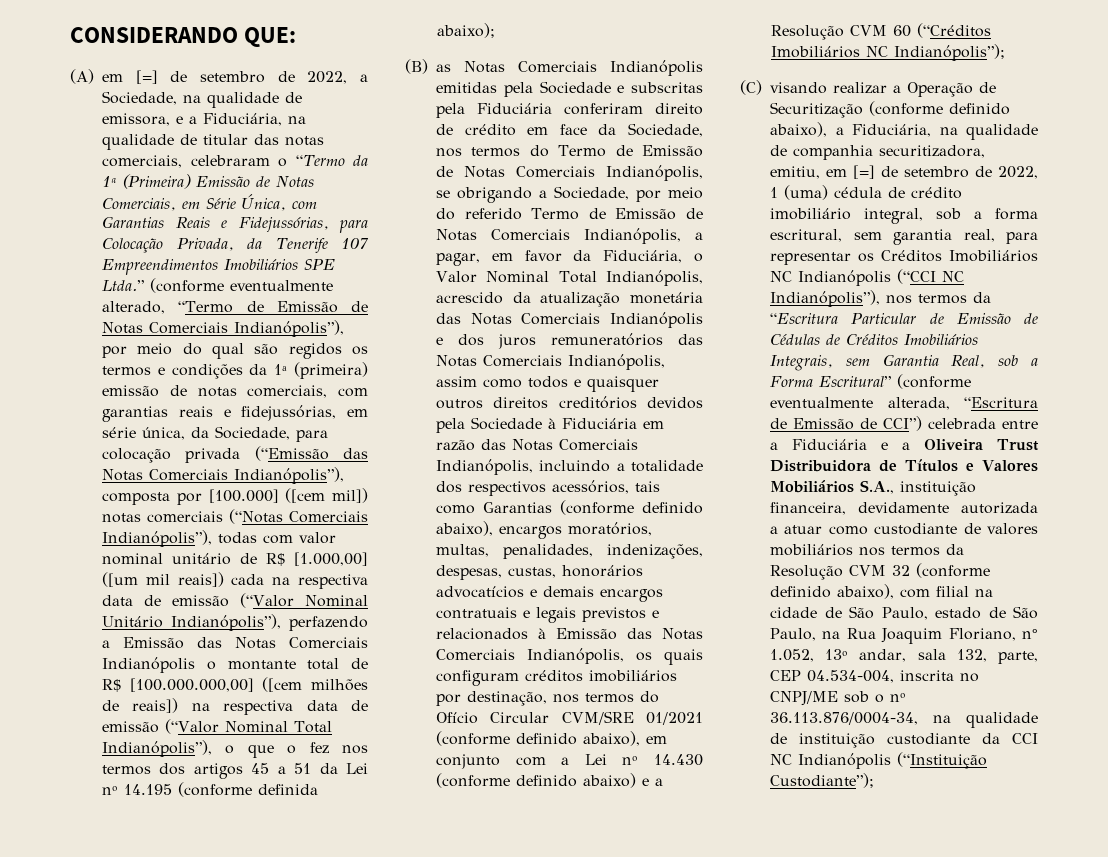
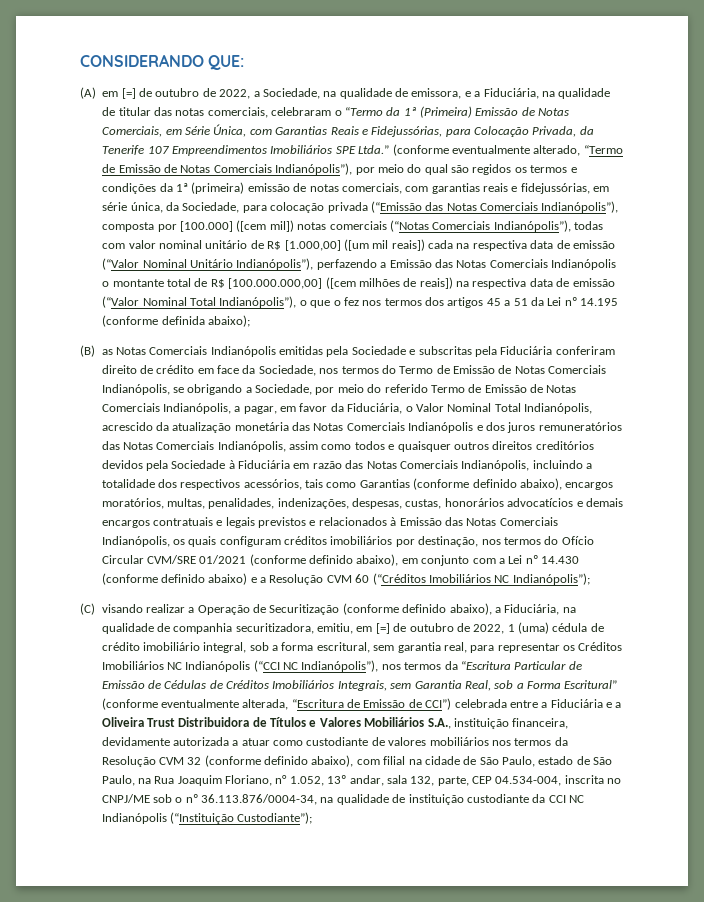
- (A) em [=] de setembro de 2022, a Sociedade, na qualidade de emissora, e a Fiduciária, na qualidade de titular das notas comerciais, celebraram o “Termo da 1ª (Primeira) Emissão de Notas Comerciais, em Série Única, com Garantias Reais e Fidejussórias, para Colocação Privada, da Tenerife 107 Empreendimentos Imobiliários SPE Ltda.”
+ (A) em [=] de outubro de 2022, a Sociedade, na qualidade de emissora, e a Fiduciária, na qualidade de titular das notas comerciais, celebraram o “Termo da 1ª (Primeira) Emissão de Notas Comerciais, em Série Única, com Garantias Reais e Fidejussórias, para Colocação Privada, da Tenerife 107 Empreendimentos Imobiliários SPE Ltda.”
- (C) visando realizar a Operação de Securitização (conforme definido abaixo), a Fiduciária, na qualidade de companhia securitizadora, emitiu, em [=] de setembro de 2022, 1 (uma) cédula de crédito imobiliário integral, sob a forma escritural, sem garantia real, para representar os Créditos Imobiliários NC Indianópolis (“CCI NC Indianópolis”), nos termos da “Escritura Particular de Emissão de Cédulas de Créditos Imobiliários Integrais, sem Garantia Real, sob a Forma Escritural” (conforme eventualmente alterada, “Escritura de Emissão de CCI”) celebrada entre a Fiduciária e a Oliveira Trust Distribuidora de Títulos e Valores Mobiliários S.A., instituição financeira, devidamente autorizada a atuar como custodiante de valores mobiliários nos termos da Resolução CVM 32 (conforme definido abaixo), com filial na cidade de São Paulo, estado de São Paulo, na Rua Joaquim Floriano, n° 1.052, 13º andar, sala 132, parte, CEP 04.534-004, inscrita no CNPJ/ME sob o nº 36.113.876/0004-34, na qualidade de instituição custodiante da CCI NC Indianópolis (“Instituição Custodiante”);
+ (C) visando realizar a Operação de Securitização (conforme definido abaixo), a Fiduciária, na qualidade de companhia securitizadora, emitiu, em [=] de outubro de 2022, 1 (uma) cédula de crédito imobiliário integral, sob a forma escritural, sem garantia real, para representar os Créditos Imobiliários NC Indianópolis (“CCI NC Indianópolis”), nos termos da “Escritura Particular de Emissão de Cédulas de Créditos Imobiliários Integrais, sem Garantia Real, sob a Forma Escritural” (conforme eventualmente alterada, “Escritura de Emissão de CCI”) celebrada entre a Fiduciária e a Oliveira Trust Distribuidora de Títulos e Valores Mobiliários S.A., instituição financeira, devidamente autorizada a atuar como custodiante de valores mobiliários nos termos da Resolução CVM 32 (conforme definido abaixo), com filial na cidade de São Paulo, estado de São Paulo, na Rua Joaquim Floriano, n° 1.052, 13º andar, sala 132, parte, CEP 04.534-004, inscrita no CNPJ/ME sob o nº 36.113.876/0004-34, na qualidade de instituição custodiante da CCI NC Indianópolis (“Instituição Custodiante”);

